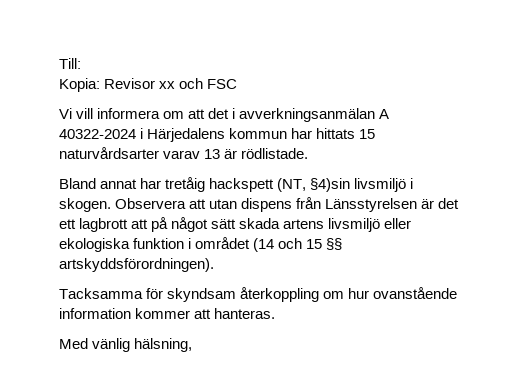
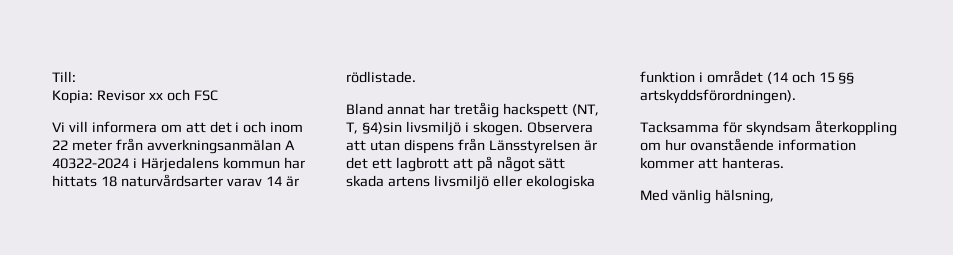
- Vi vill informera om att det i avverkningsanmälan A 40322-2024 i Härjedalens kommun har hittats 15 naturvårdsarter varav 13 är rödlistade.
+ Vi vill informera om att det i och inom 22 meter från avverkningsanmälan A 40322-2024 i Härjedalens kommun har hittats 18 naturvårdsarter varav 14 är rödlistade.
- Bland annat har tretåig hackspett (NT, §4)sin livsmiljö i skogen.
+ Bland annat har tretåig hackspett (NT, T, §4)sin livsmiljö i skogen.

